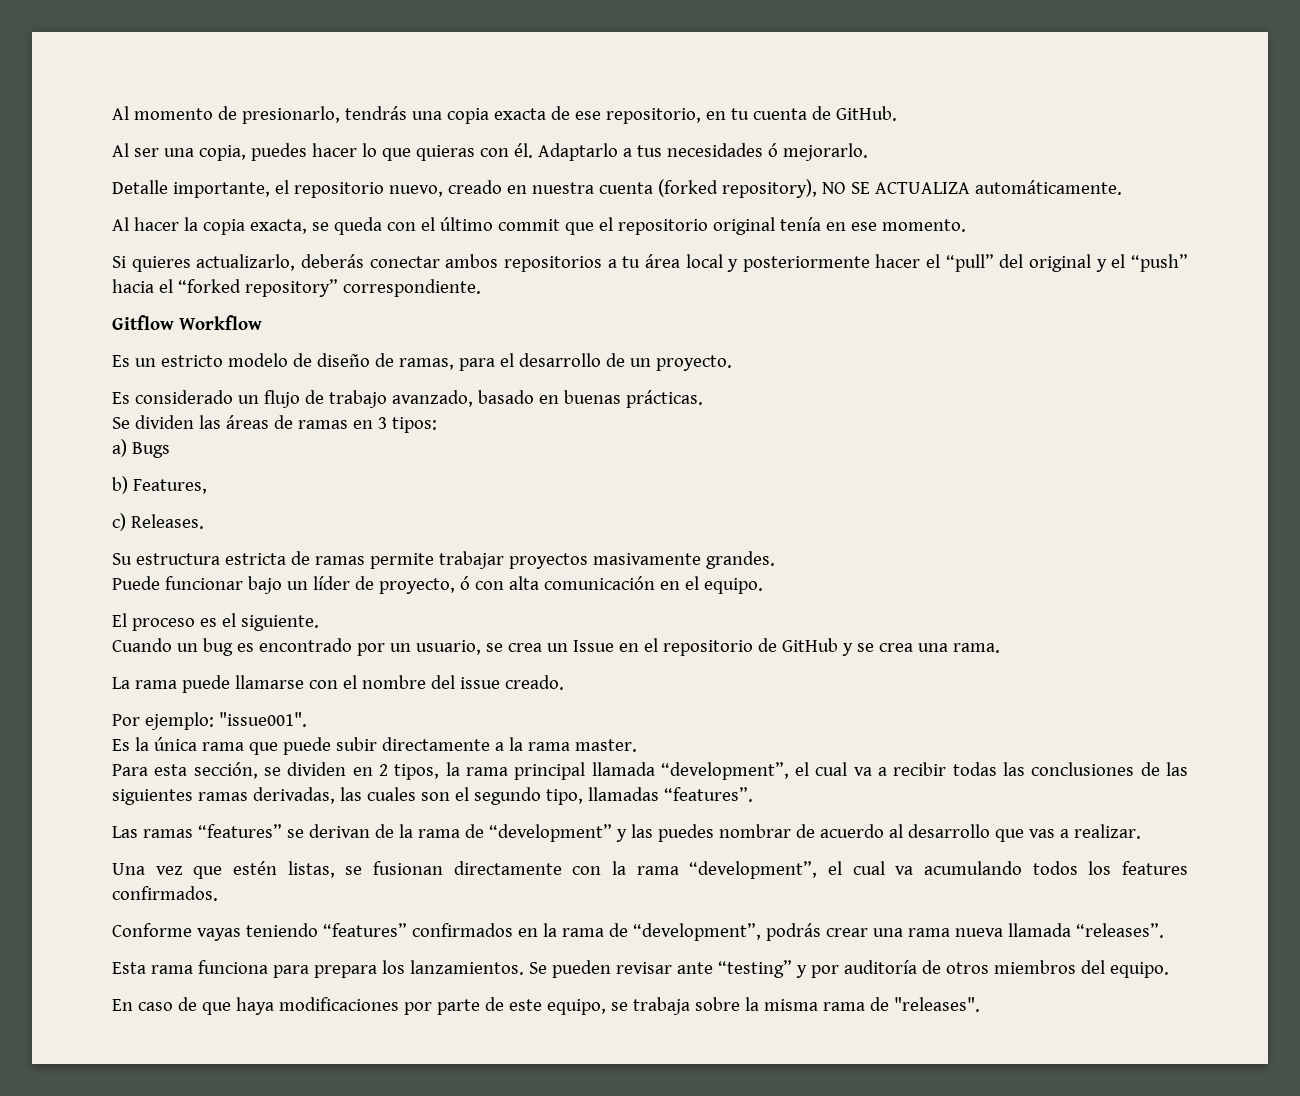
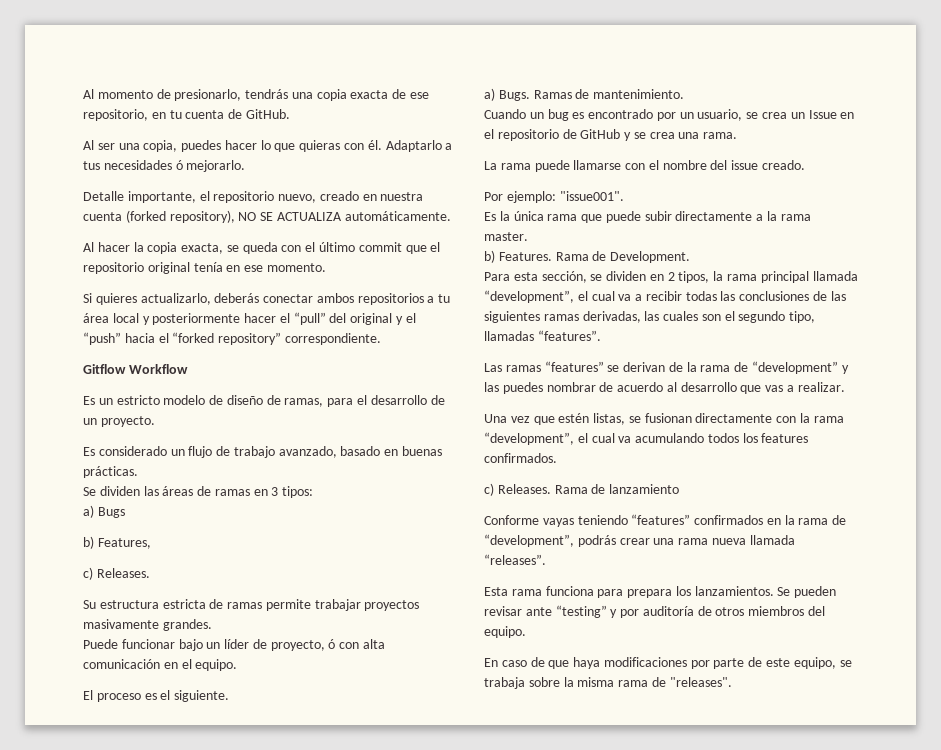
+ a) Bugs. Ramas de mantenimiento.
+ b) Features. Rama de Development.
+ c) Releases. Rama de lanzamiento

